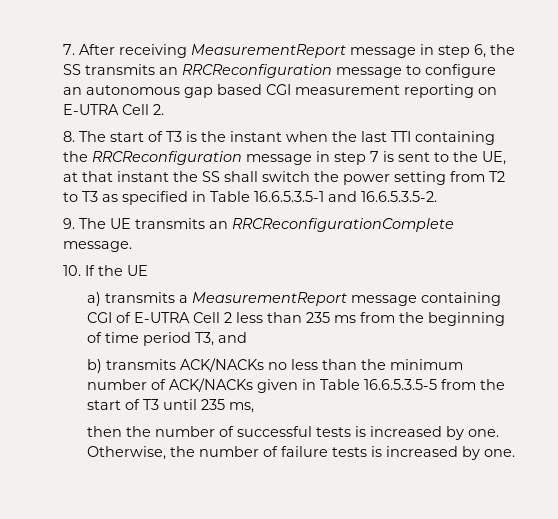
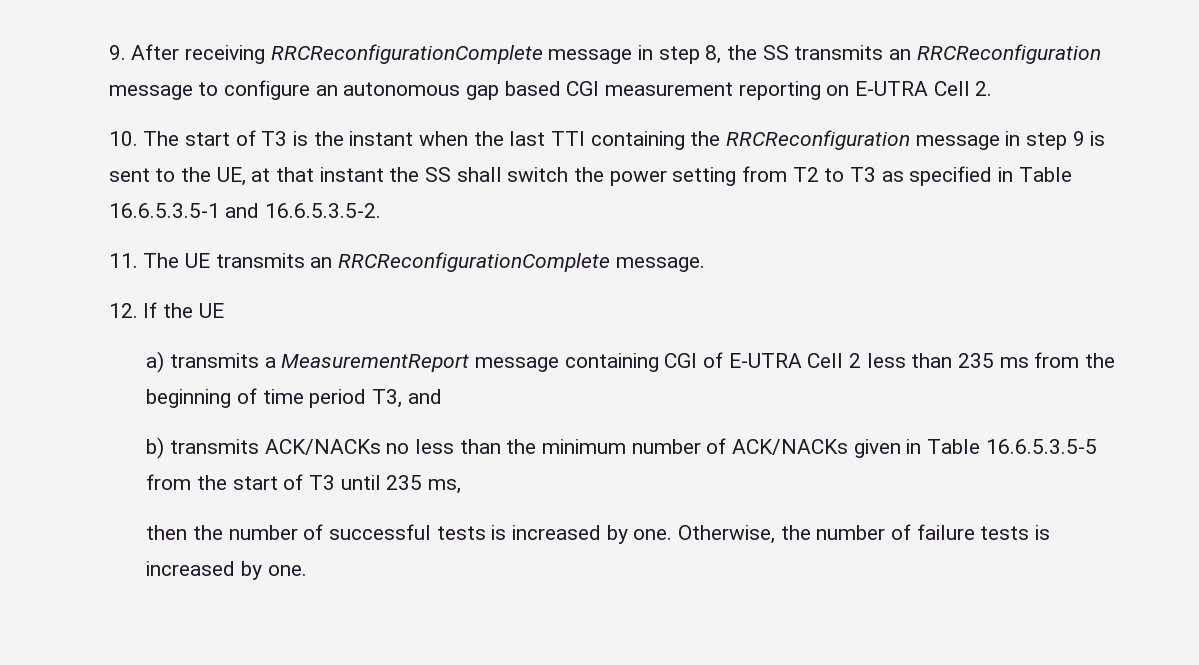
- 7. After receiving MeasurementReport message in step 6, the SS transmits an RRCReconfiguration message to configure an autonomous gap based CGI measurement reporting on E-UTRA Cell 2.
+ 9. After receiving RRCReconfigurationComplete message in step 8, the SS transmits an RRCReconfiguration message to configure an autonomous gap based CGI measurement reporting on E-UTRA Cell 2.
- 8. The start of T3 is the instant when the last TTI containing the RRCReconfiguration message in step 7 is sent to the UE, at that instant the SS shall switch the power setting from T2 to T3 as specified in Table 16.6.5.3.5-1 and 16.6.5.3.5-2.
+ 10. The start of T3 is the instant when the last TTI containing the RRCReconfiguration message in step 9 is sent to the UE, at that instant the SS shall switch the power setting from T2 to T3 as specified in Table 16.6.5.3.5-1 and 16.6.5.3.5-2.
- 9. The UE transmits an RRCReconfigurationComplete message.
+ 11. The UE transmits an RRCReconfigurationComplete message.
- 10. If the UE
+ 12. If the UE

